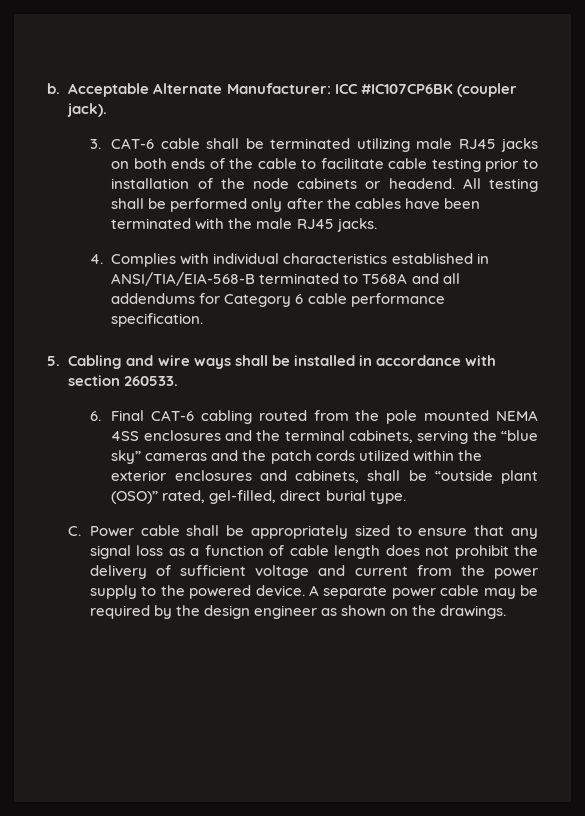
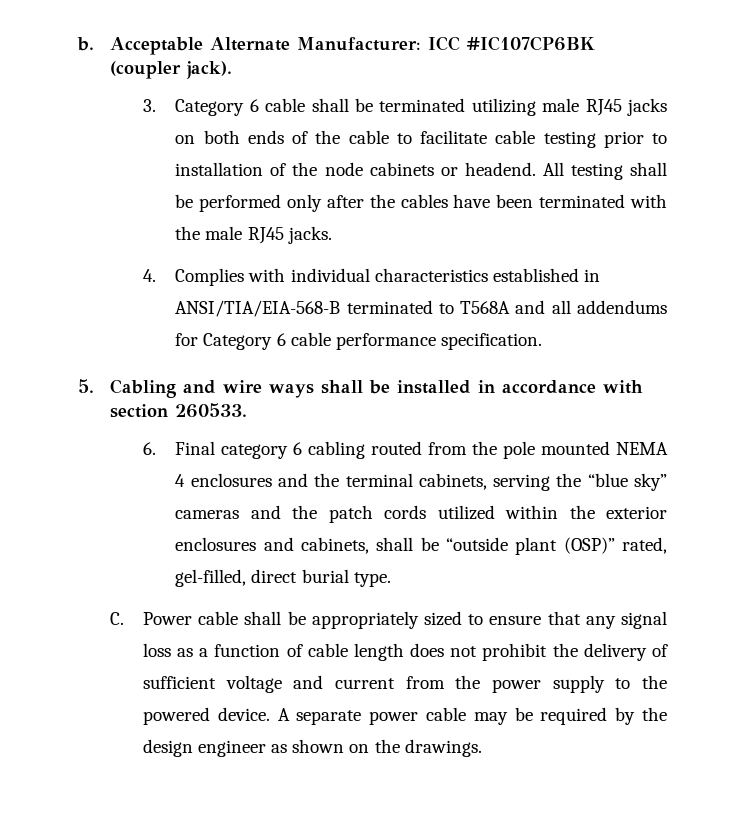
- 3. CAT-6 cable shall be terminated utilizing male RJ45 jacks on both ends of the cable to facilitate cable testing prior to installation of the node cabinets or headend.
+ 3. Category 6 cable shall be terminated utilizing male RJ45 jacks on both ends of the cable to facilitate cable testing prior to installation of the node cabinets or headend.
- 6. Final CAT-6 cabling routed from the pole mounted NEMA 4SS enclosures and the terminal cabinets, serving the “blue sky” cameras and the patch cords utilized within the exterior enclosures and cabinets, shall be “outside plant (OSO)” rated, gel-filled, direct burial type.
+ 6. Final category 6 cabling routed from the pole mounted NEMA 4 enclosures and the terminal cabinets, serving the “blue sky” cameras and the patch cords utilized within the exterior enclosures and cabinets, shall be “outside plant (OSP)” rated, gel-filled, direct burial type.

